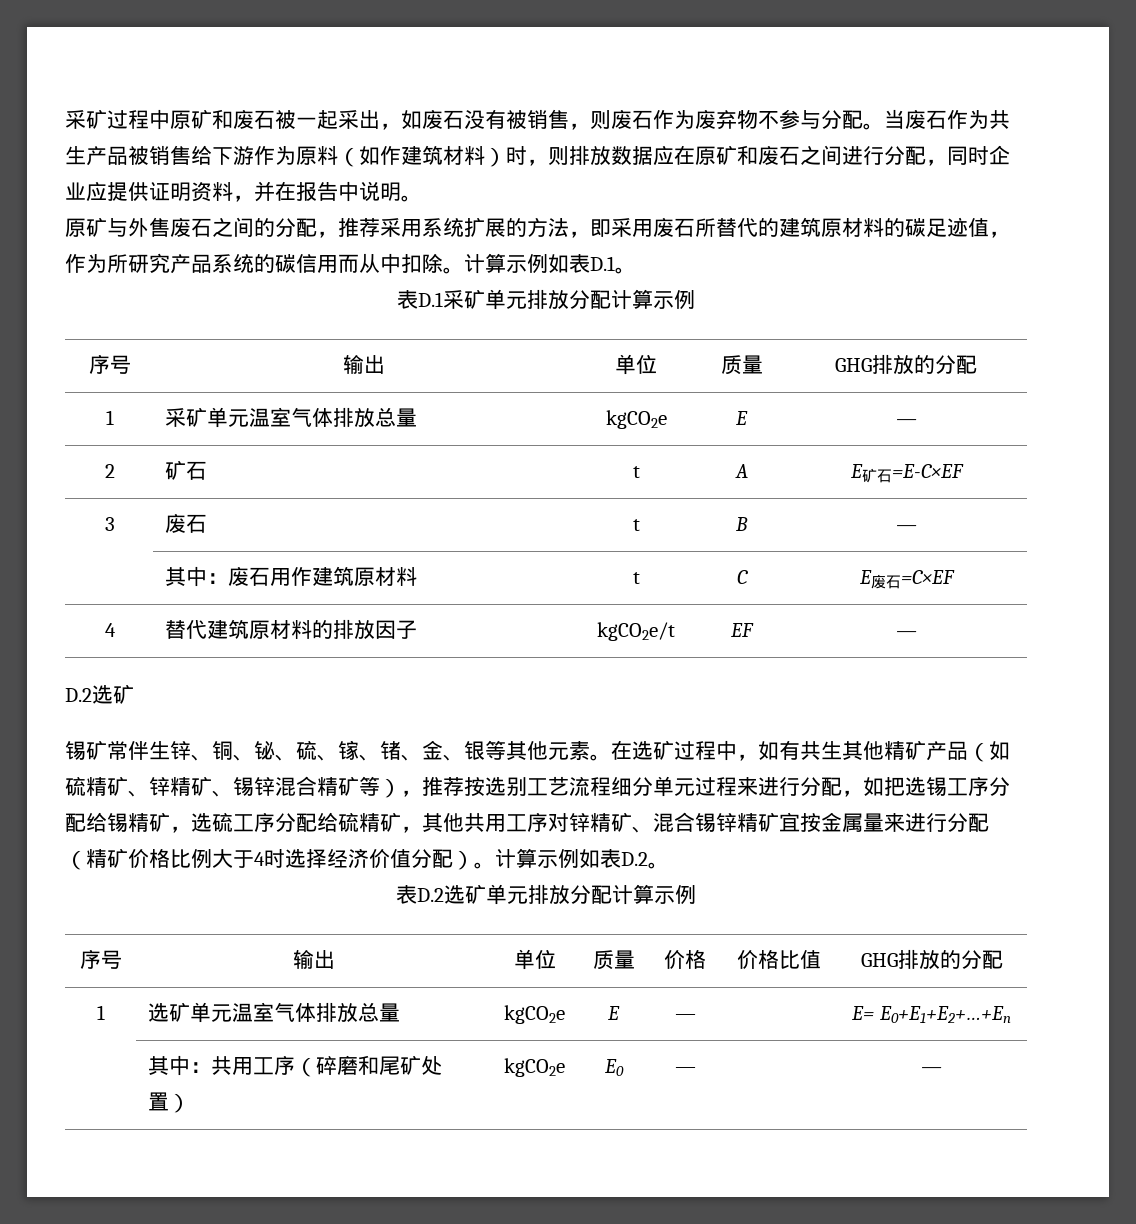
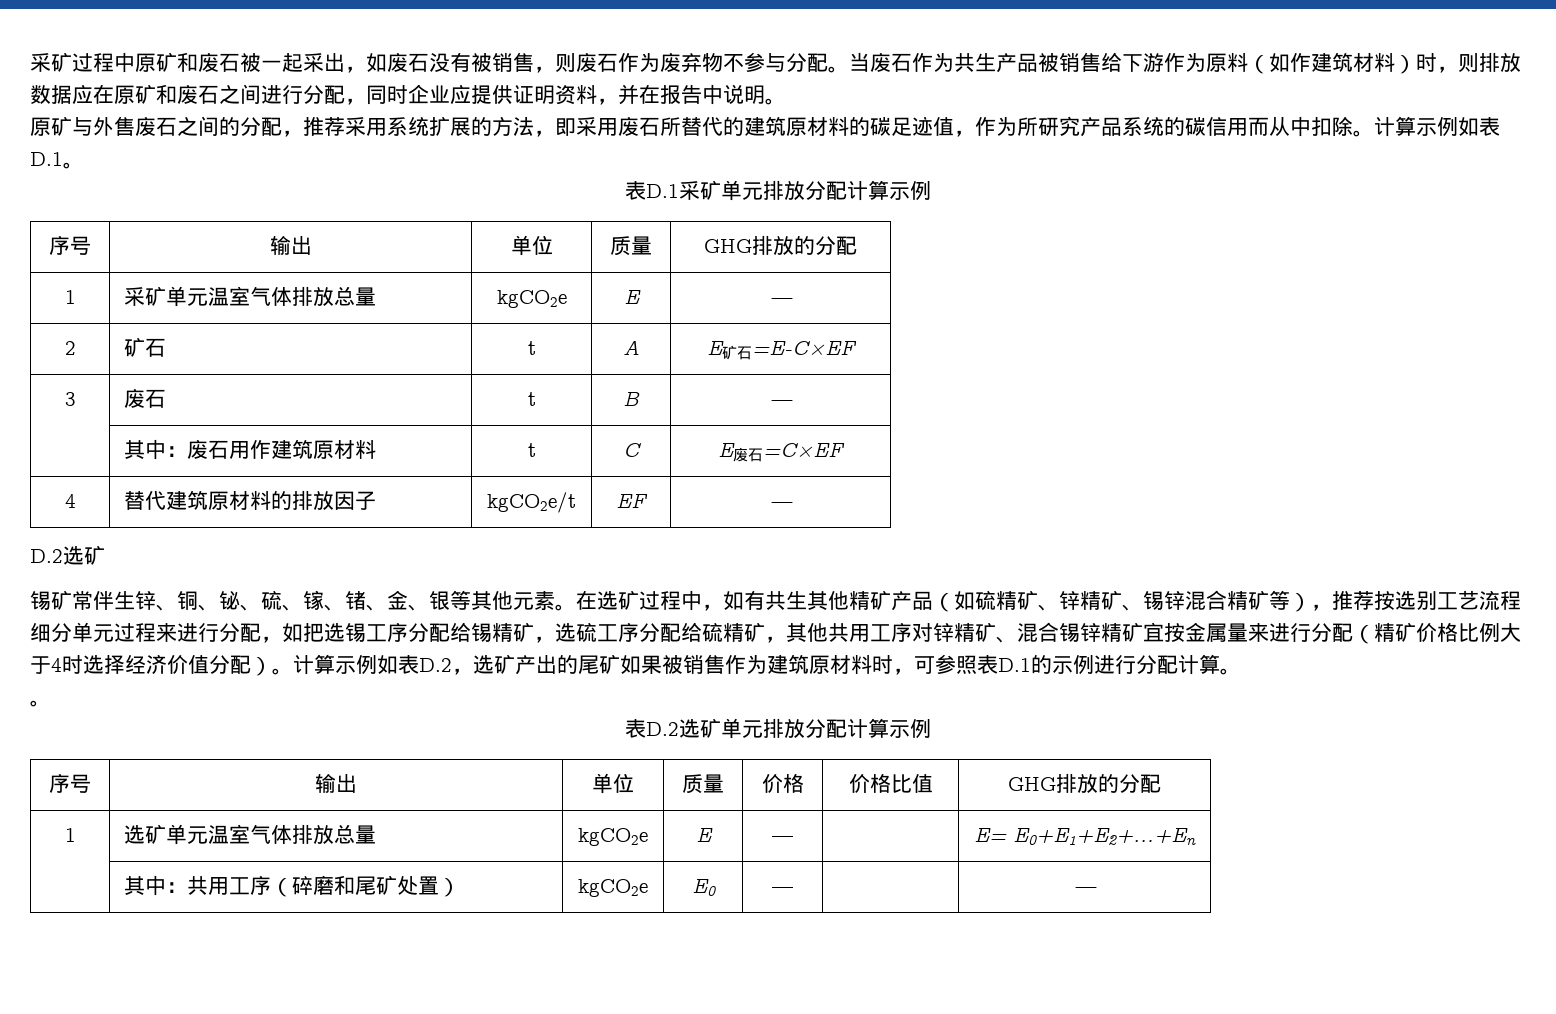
- 计算示例如表D.2。
+ 计算示例如表D.2，选矿产出的尾矿如果被销售作为建筑原材料时，可参照表D.1的示例进行分配计算。
+ 。

